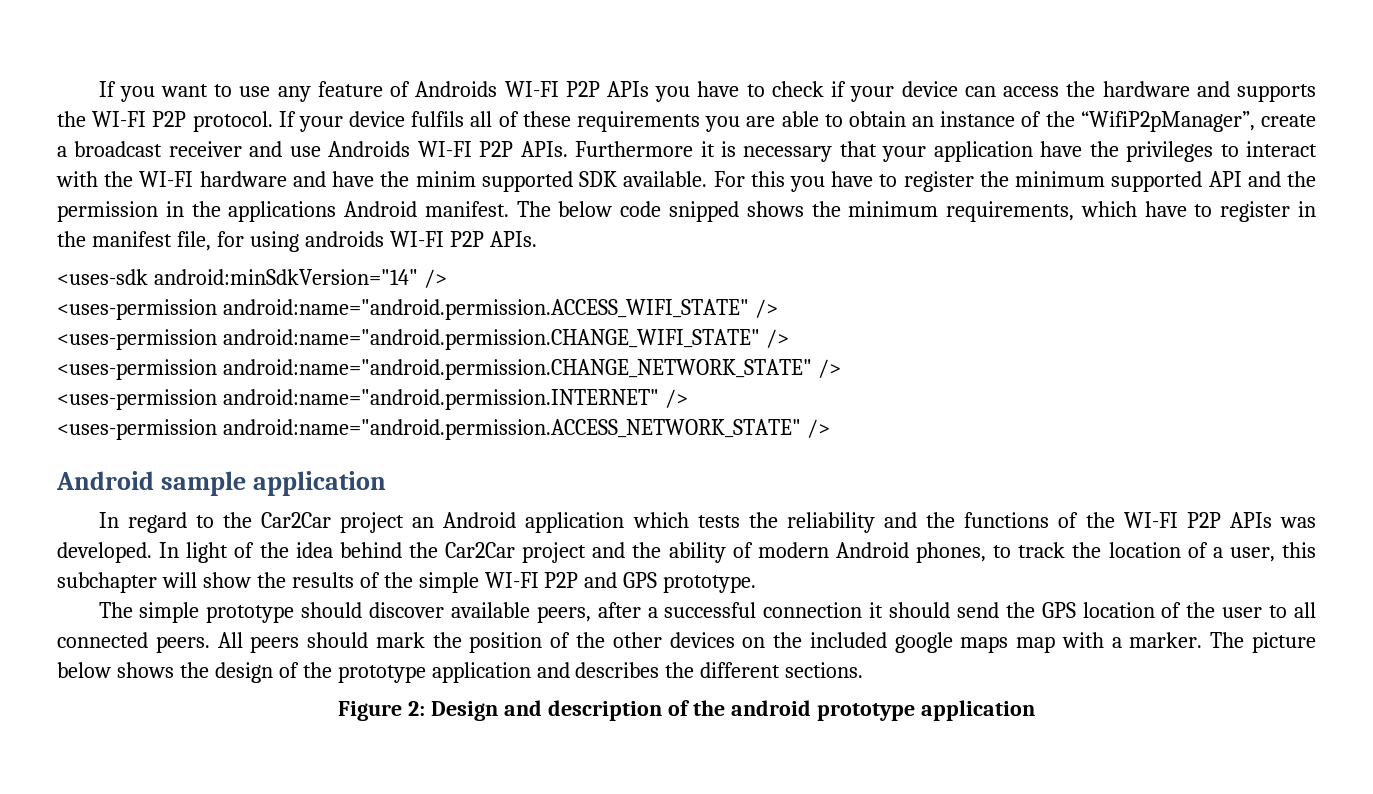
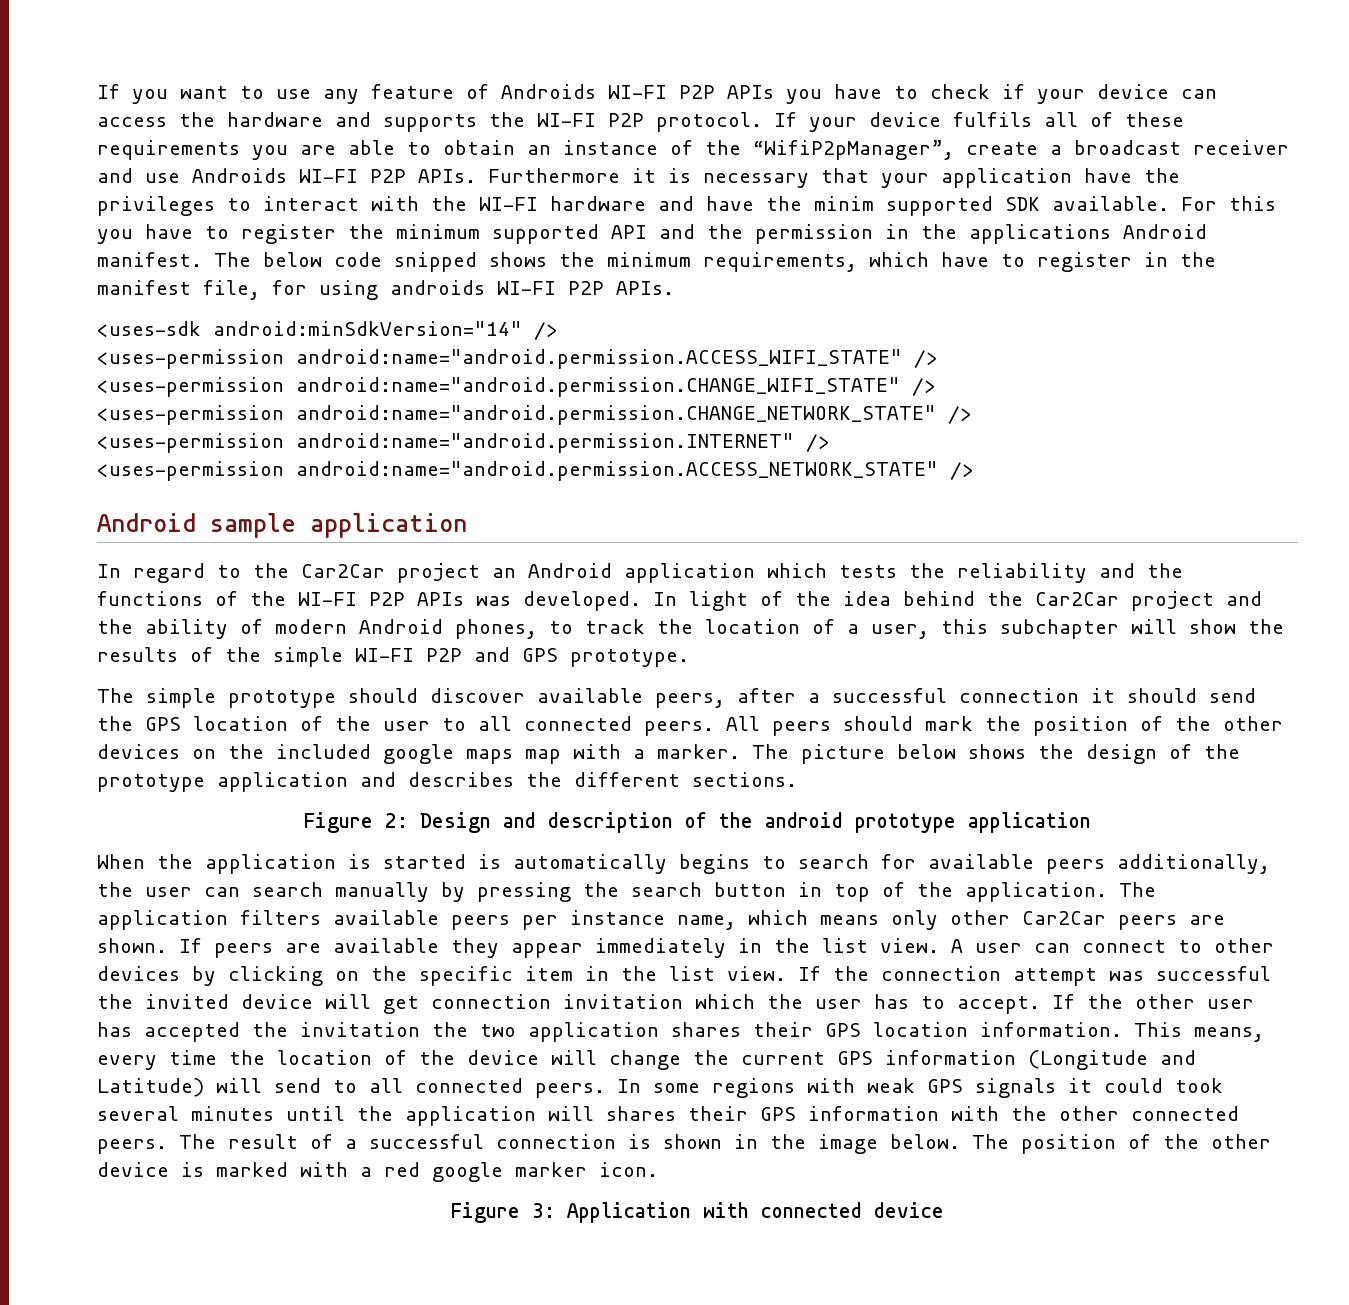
+ When the application is started is automatically begins to search for available peers additionally, the user can search manually by pressing the search button in top of the application. The application filters available peers per instance name, which means only other Car2Car peers are shown. If peers are available they appear immediately in the list view. A user can connect to other devices by clicking on the specific item in the list view. If the connection attempt was successful the invited device will get connection invitation which the user has to accept. If the other user has accepted the invitation the two application shares their GPS location information. This means, every time the location of the device will change the current GPS information (Longitude and Latitude) will send to all connected peers. In some regions with weak GPS signals it could took several minutes until the application will shares their GPS information with the other connected peers. The result of a successful connection is shown in the image below. The position of the other device is marked with a red google marker icon.
+ Figure 3: Application with connected device

